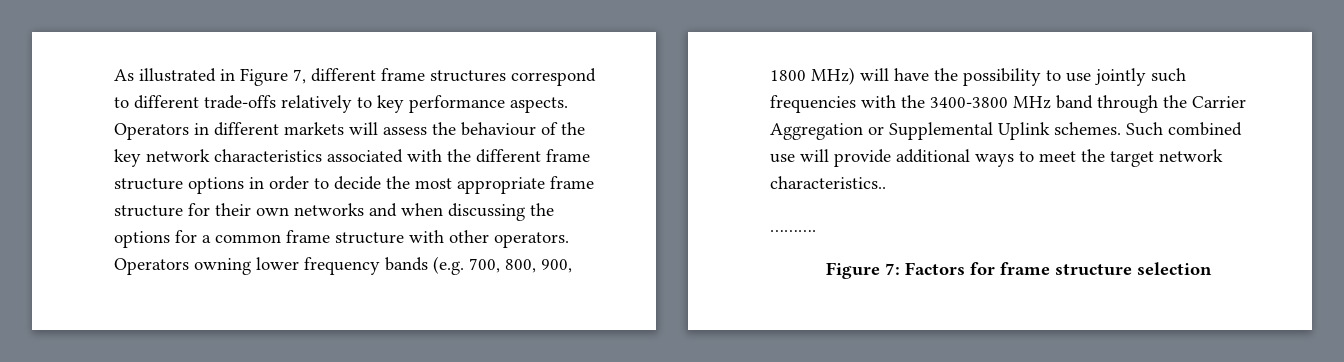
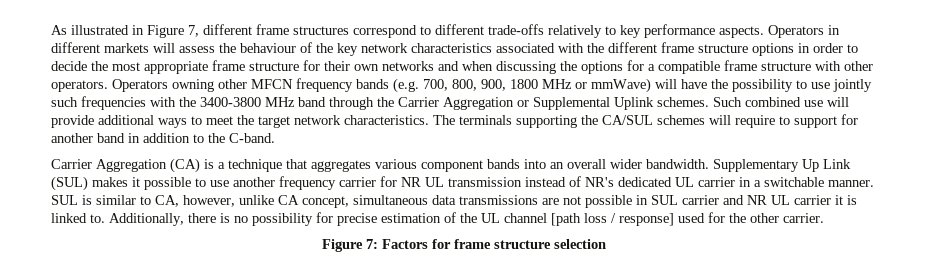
- Operators in different markets will assess the behaviour of the key network characteristics associated with the different frame structure options in order to decide the most appropriate frame structure for their own networks and when discussing the options for a common frame structure with other operators.
+ Operators in different markets will assess the behaviour of the key network characteristics associated with the different frame structure options in order to decide the most appropriate frame structure for their own networks and when discussing the options for a compatible frame structure with other operators.
- Operators owning lower frequency bands (e.g. 700, 800, 900, 1800 MHz) will have the possibility to use jointly such frequencies with the 3400-3800 MHz band through the Carrier Aggregation or Supplemental Uplink schemes.
+ Operators owning other MFCN frequency bands (e.g. 700, 800, 900, 1800 MHz or mmWave) will have the possibility to use jointly such frequencies with the 3400-3800 MHz band through the Carrier Aggregation or Supplemental Uplink schemes.
- Such combined use will provide additional ways to meet the target network characteristics..
- ……….
+ Such combined use will provide additional ways to meet the target network characteristics. The terminals supporting the CA/SUL schemes will require to support for another band in addition to the C-band.
+ Carrier Aggregation (CA) is a technique that aggregates various component bands into an overall wider bandwidth. Supplementary Up Link (SUL) makes it possible to use another frequency carrier for NR UL transmission instead of NR's dedicated UL carrier in a switchable manner. SUL is similar to CA, however, unlike CA concept, simultaneous data transmissions are not possible in SUL carrier and NR UL carrier it is linked to. Additionally, there is no possibility for precise estimation of the UL channel [path loss / response] used for the other carrier.

